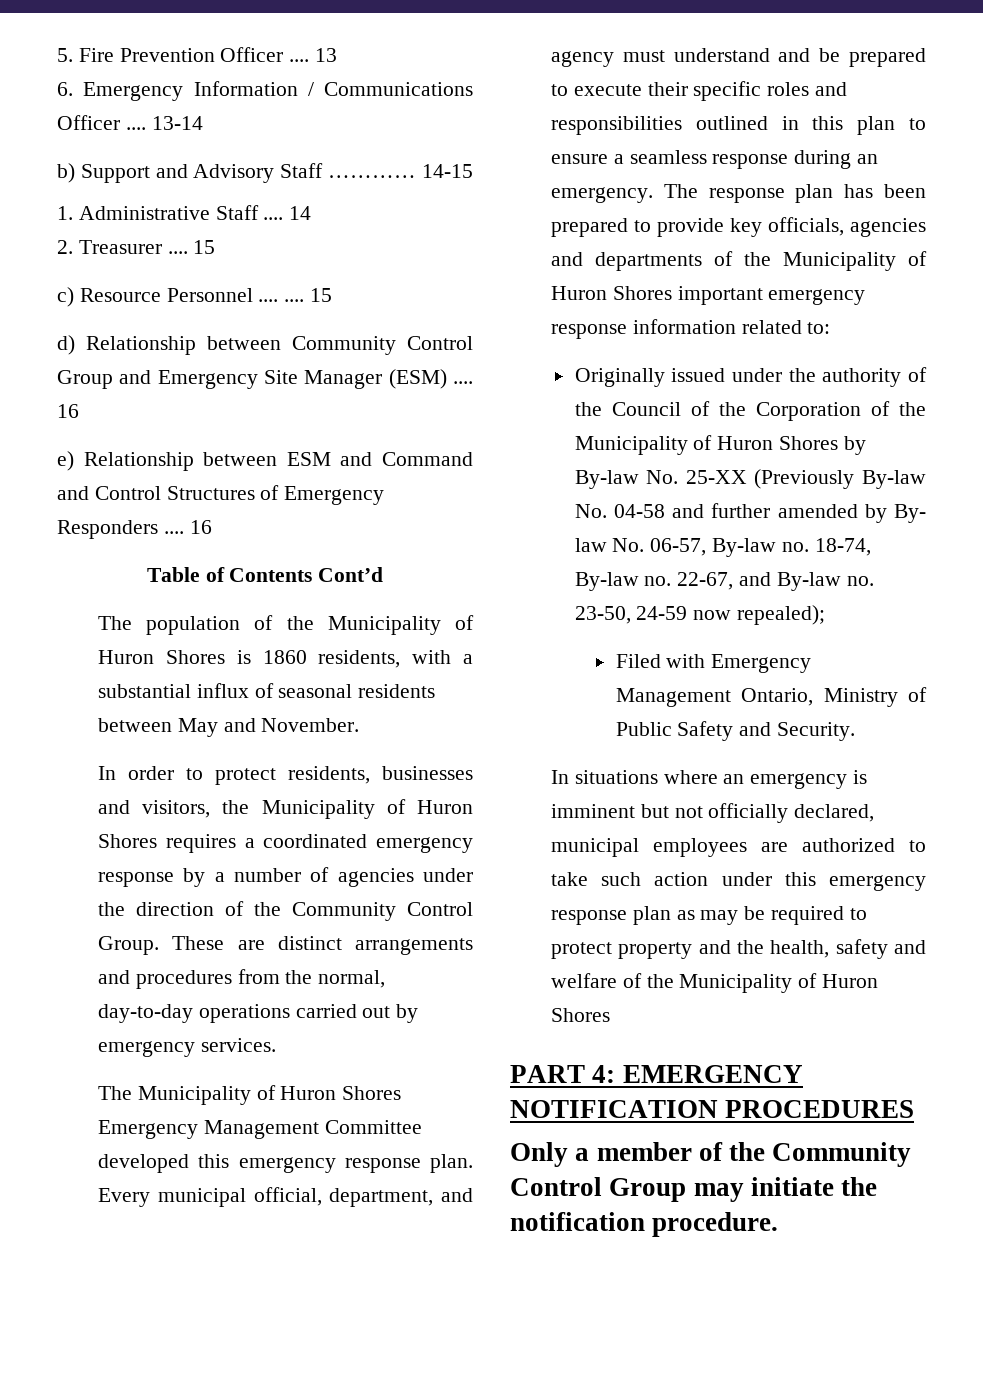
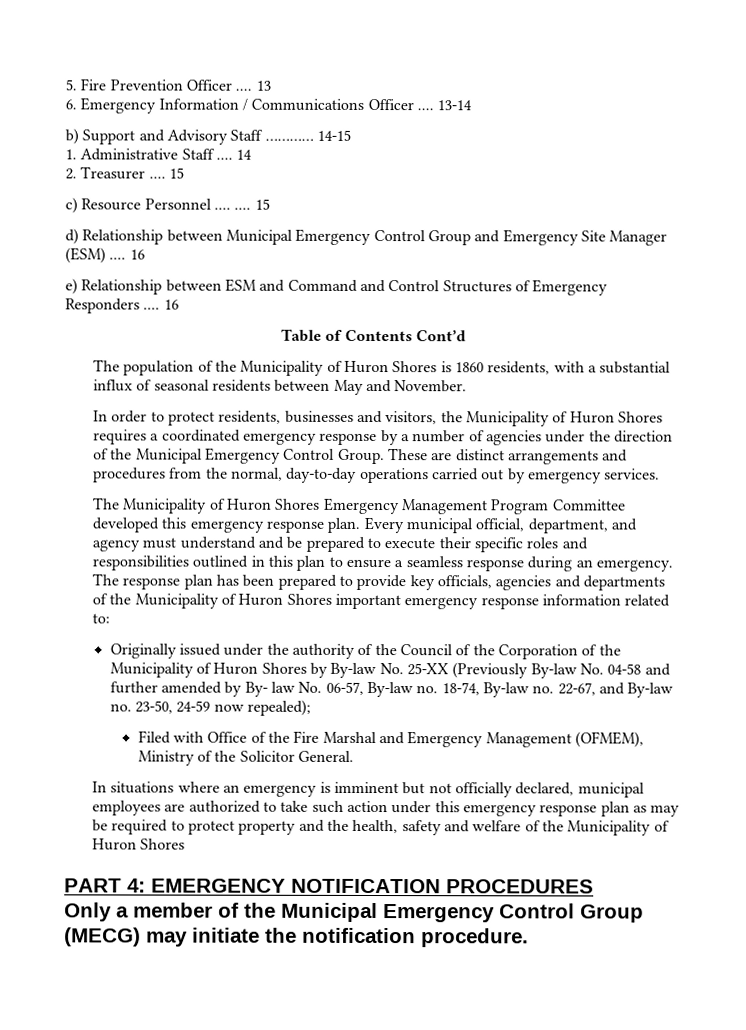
- d) Relationship between Community Control Group and Emergency Site Manager (ESM) ....
+ d) Relationship between Municipal Emergency Control Group and Emergency Site Manager (ESM) ....
- In order to protect residents, businesses and visitors, the Municipality of Huron Shores requires a coordinated emergency response by a number of agencies under the direction of the Community Control Group.
+ In order to protect residents, businesses and visitors, the Municipality of Huron Shores requires a coordinated emergency response by a number of agencies under the direction of the Municipal Emergency Control Group.
- The Municipality of Huron Shores Emergency Management Committee developed this emergency response plan.
+ The Municipality of Huron Shores Emergency Management Program Committee developed this emergency response plan.
- Filed with Emergency Management Ontario, Ministry of Public Safety and Security.
+ Filed with Office of the Fire Marshal and Emergency Management (OFMEM), Ministry of the Solicitor General.
- Only a member of the Community Control Group may initiate the notification procedure.
+ Only a member of the Municipal Emergency Control Group (MECG) may initiate the notification procedure.

